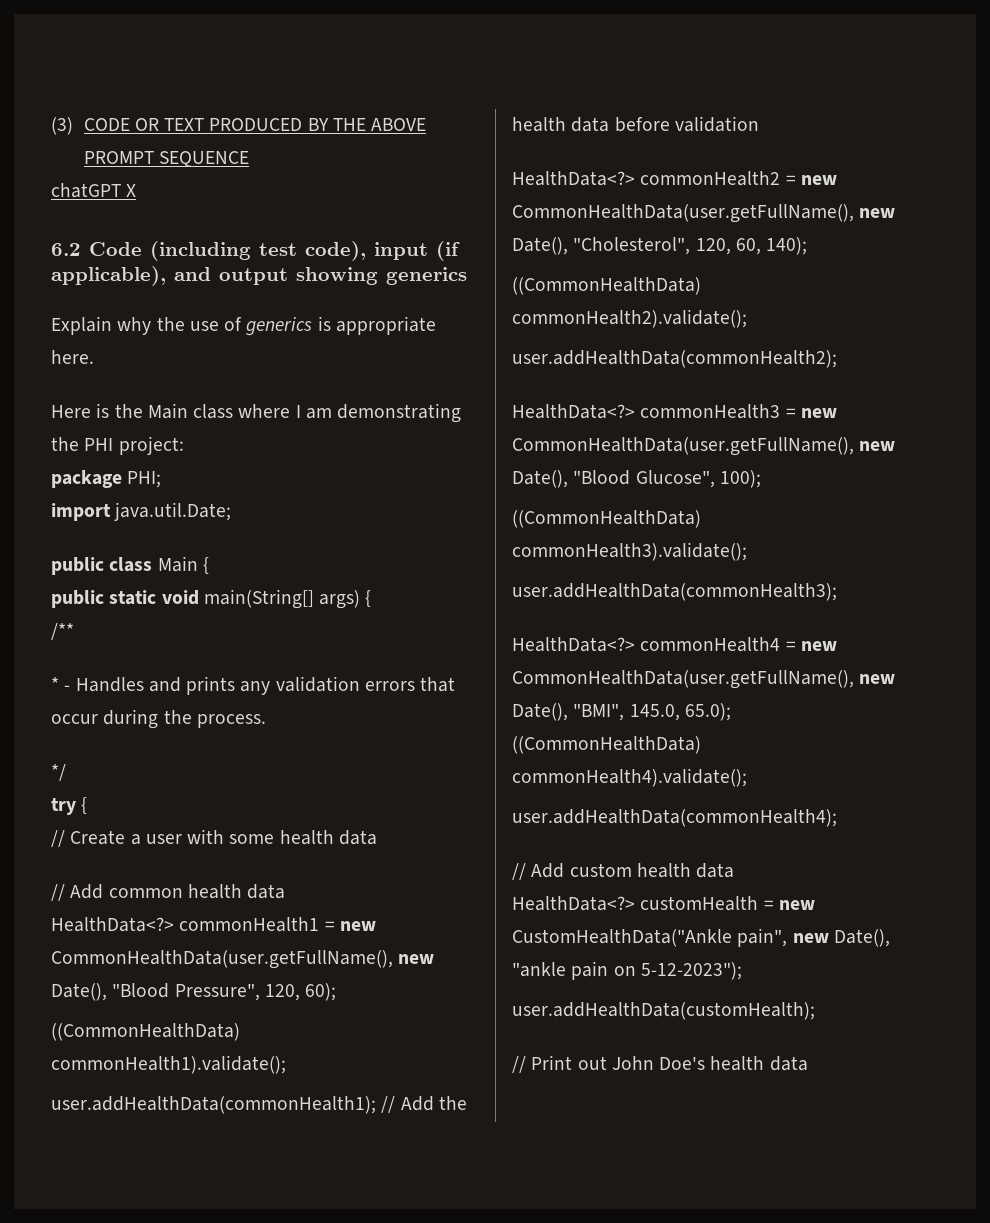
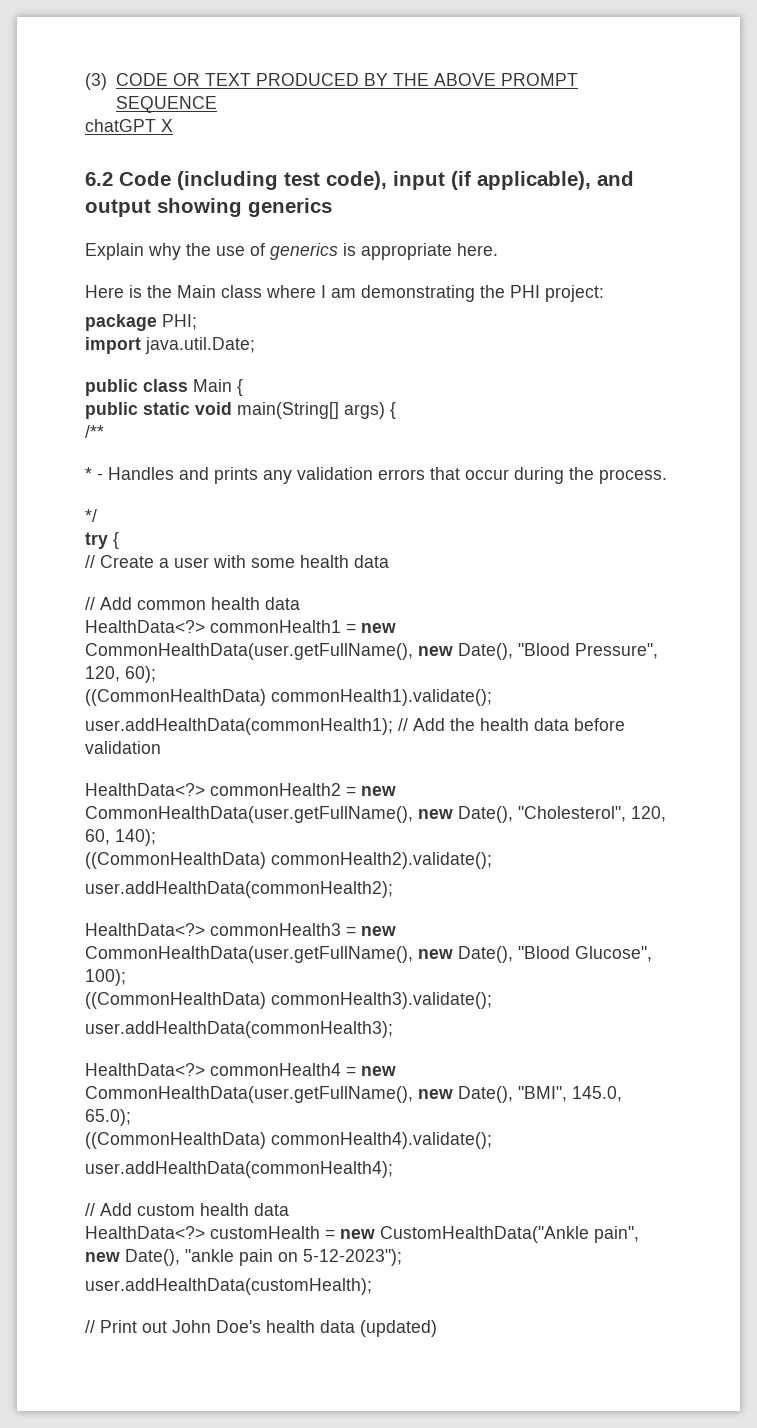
- // Print out John Doe's health data
+ // Print out John Doe's health data (updated)

